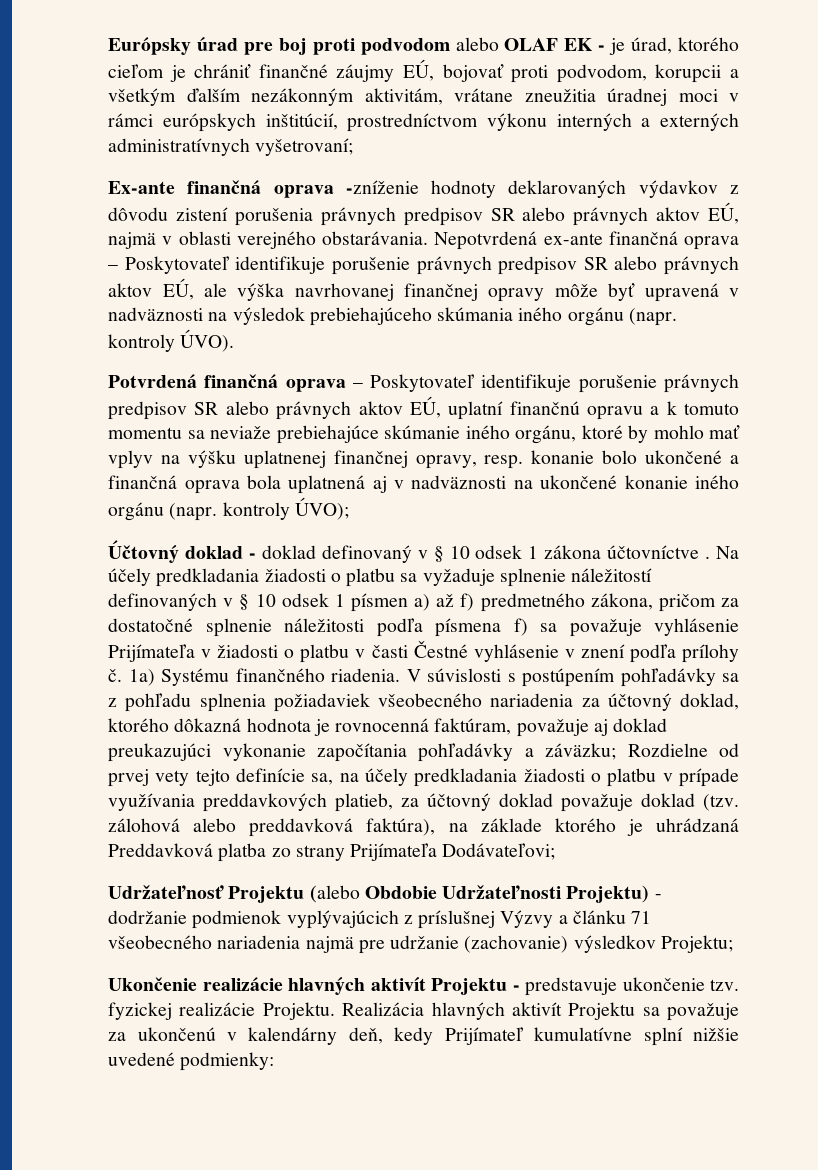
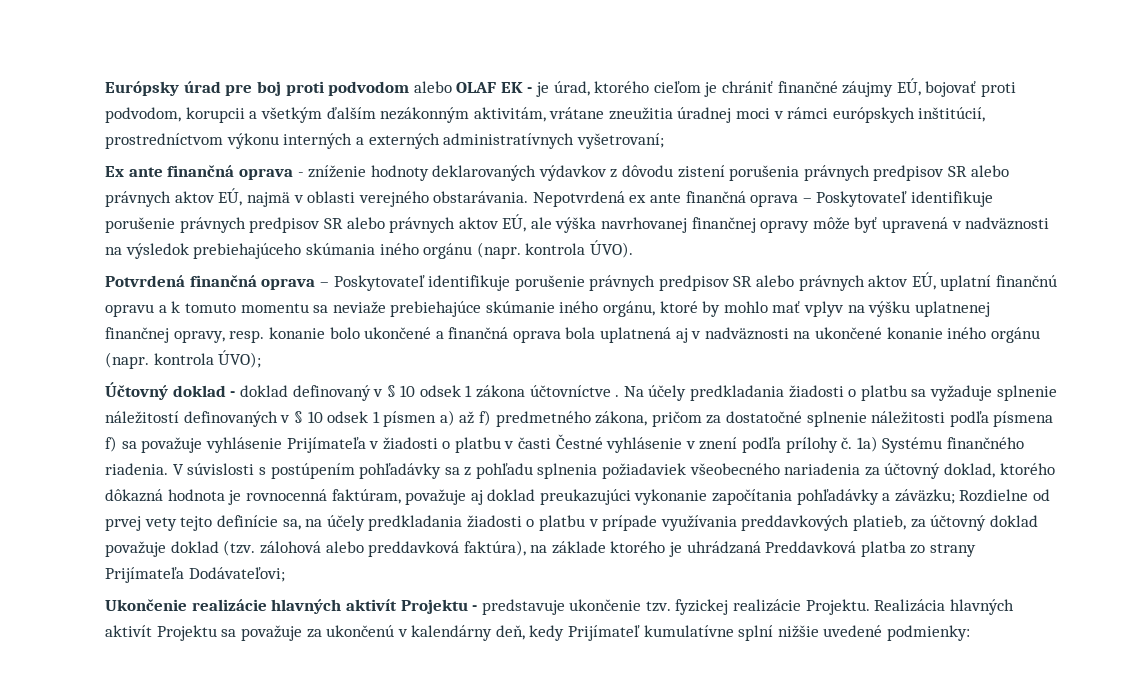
- Ex-ante finančná oprava -zníženie hodnoty deklarovaných výdavkov z dôvodu zistení porušenia právnych predpisov SR alebo právnych aktov EÚ, najmä v oblasti verejného obstarávania.
+ Ex ante finančná oprava - zníženie hodnoty deklarovaných výdavkov z dôvodu zistení porušenia právnych predpisov SR alebo právnych aktov EÚ, najmä v oblasti verejného obstarávania.
- Nepotvrdená ex-ante finančná oprava – Poskytovateľ identifikuje porušenie právnych predpisov SR alebo právnych aktov EÚ, ale výška navrhovanej finančnej opravy môže byť upravená v nadväznosti na výsledok prebiehajúceho skúmania iného orgánu (napr. kontroly ÚVO).
+ Nepotvrdená ex ante finančná oprava – Poskytovateľ identifikuje porušenie právnych predpisov SR alebo právnych aktov EÚ, ale výška navrhovanej finančnej opravy môže byť upravená v nadväznosti na výsledok prebiehajúceho skúmania iného orgánu (napr. kontrola ÚVO).
- Potvrdená finančná oprava – Poskytovateľ identifikuje porušenie právnych predpisov SR alebo právnych aktov EÚ, uplatní finančnú opravu a k tomuto momentu sa neviaže prebiehajúce skúmanie iného orgánu, ktoré by mohlo mať vplyv na výšku uplatnenej finančnej opravy, resp. konanie bolo ukončené a finančná oprava bola uplatnená aj v nadväznosti na ukončené konanie iného orgánu (napr. kontroly ÚVO);
+ Potvrdená finančná oprava – Poskytovateľ identifikuje porušenie právnych predpisov SR alebo právnych aktov EÚ, uplatní finančnú opravu a k tomuto momentu sa neviaže prebiehajúce skúmanie iného orgánu, ktoré by mohlo mať vplyv na výšku uplatnenej finančnej opravy, resp. konanie bolo ukončené a finančná oprava bola uplatnená aj v nadväznosti na ukončené konanie iného orgánu (napr. kontrola ÚVO);
- Udržateľnosť Projektu (alebo Obdobie Udržateľnosti Projektu) - dodržanie podmienok vyplývajúcich z príslušnej Výzvy a článku 71 všeobecného nariadenia najmä pre udržanie (zachovanie) výsledkov Projektu;

